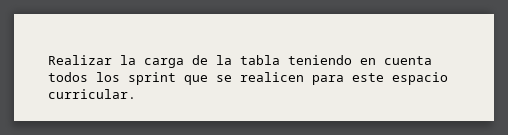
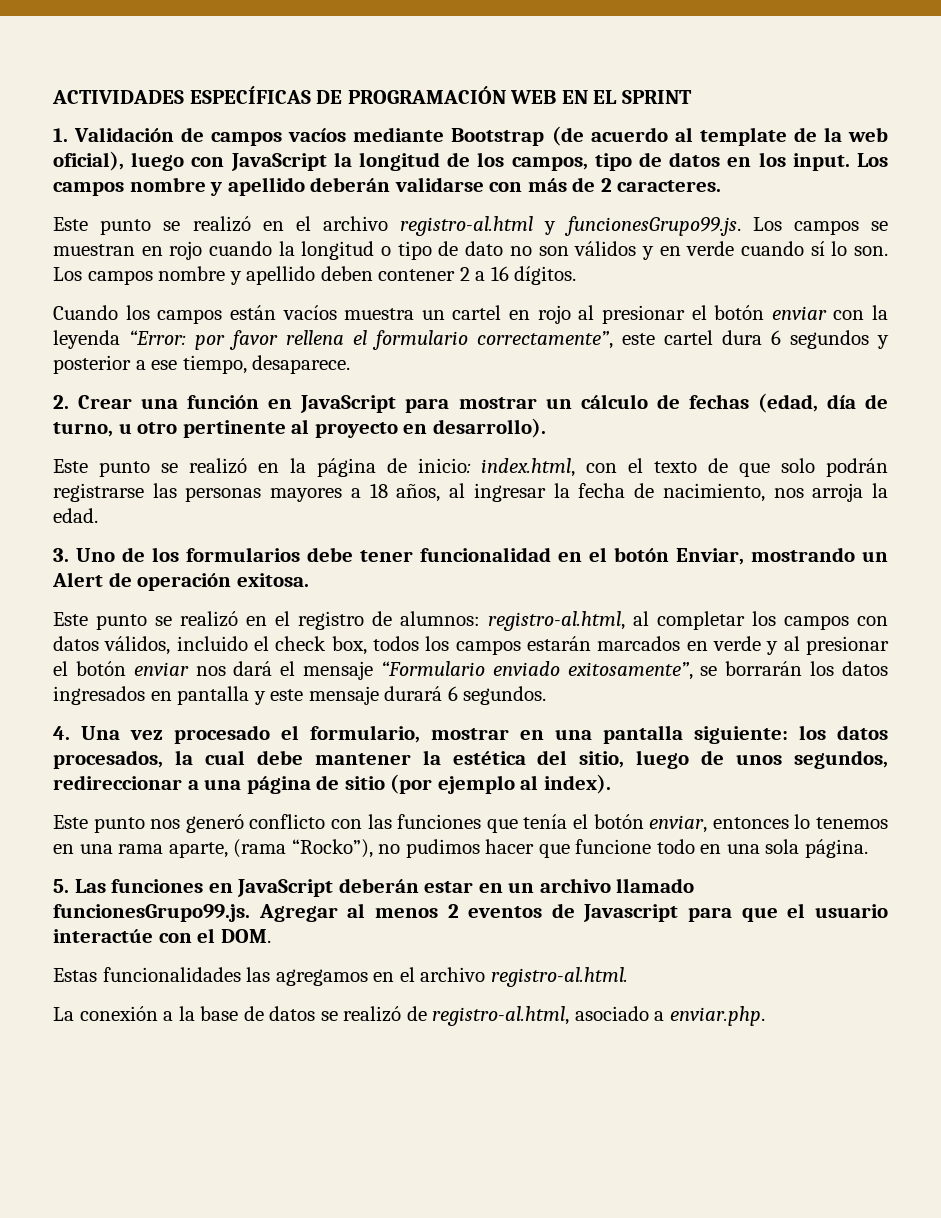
- Realizar la carga de la tabla teniendo en cuenta todos los sprint que se realicen para este espacio curricular.
+ ACTIVIDADES ESPECÍFICAS DE PROGRAMACIÓN WEB EN EL SPRINT
+ 1. Validación de campos vacíos mediante Bootstrap (de acuerdo al template de la web oficial), luego con JavaScript la longitud de los campos, tipo de datos en los input. Los campos nombre y apellido deberán validarse con más de 2 caracteres.
+ Este punto se realizó en el archivo registro-al.html y funcionesGrupo99.js. Los campos se muestran en rojo cuando la longitud o tipo de dato no son válidos y en verde cuando sí lo son. Los campos nombre y apellido deben contener 2 a 16 dígitos.
+ Cuando los campos están vacíos muestra un cartel en rojo al presionar el botón enviar con la leyenda “Error: por favor rellena el formulario correctamente”, este cartel dura 6 segundos y posterior a ese tiempo, desaparece.
+ 2. Crear una función en JavaScript para mostrar un cálculo de fechas (edad, día de turno, u otro pertinente al proyecto en desarrollo).
+ Este punto se realizó en la página de inicio: index.html, con el texto de que solo podrán registrarse las personas mayores a 18 años, al ingresar la fecha de nacimiento, nos arroja la edad.
+ 3. Uno de los formularios debe tener funcionalidad en el botón Enviar, mostrando un Alert de operación exitosa.
+ Este punto se realizó en el registro de alumnos: registro-al.html, al completar los campos con datos válidos, incluido el check box, todos los campos estarán marcados en verde y al presionar el botón enviar nos dará el mensaje “Formulario enviado exitosamente”, se borrarán los datos ingresados en pantalla y este mensaje durará 6 segundos.
+ 4. Una vez procesado el formulario, mostrar en una pantalla siguiente: los datos procesados, la cual debe mantener la estética del sitio, luego de unos segundos, redireccionar a una página de sitio (por ejemplo al index).
+ Este punto nos generó conflicto con las funciones que tenía el botón enviar, entonces lo tenemos en una rama aparte, (rama “Rocko”), no pudimos hacer que funcione todo en una sola página.
+ 5. Las funciones en JavaScript deberán estar en un archivo llamado funcionesGrupo99.js. Agregar al menos 2 eventos de Javascript para que el usuario interactúe con el DOM.
+ Estas funcionalidades las agregamos en el archivo registro-al.html.
+ La conexión a la base de datos se realizó de registro-al.html, asociado a enviar.php.

